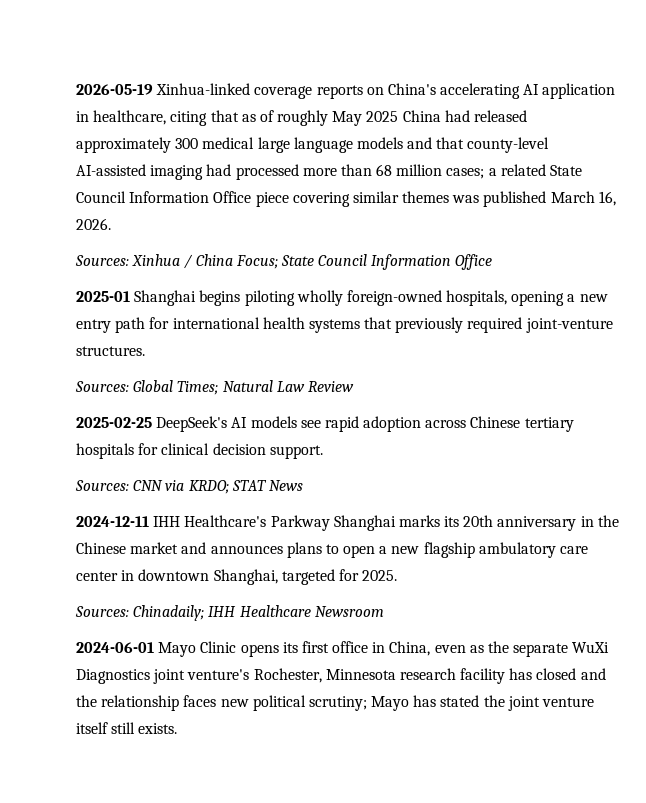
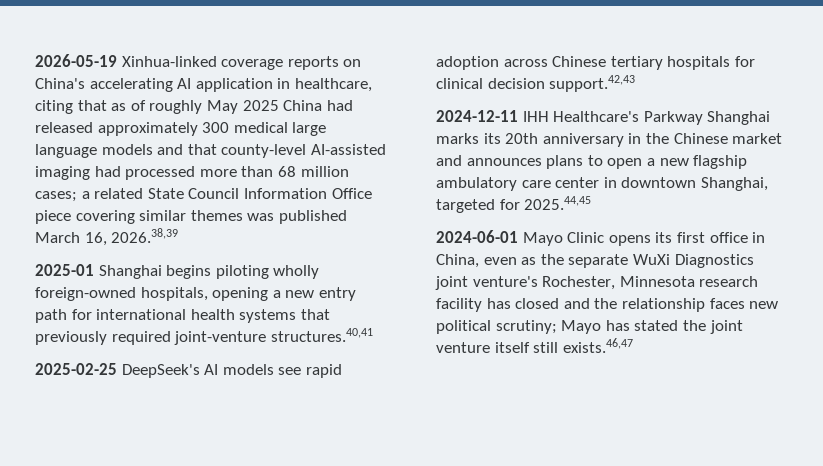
- 2026-05-19 Xinhua-linked coverage reports on China's accelerating AI application in healthcare, citing that as of roughly May 2025 China had released approximately 300 medical large language models and that county-level AI-assisted imaging had processed more than 68 million cases; a related State Council Information Office piece covering similar themes was published March 16, 2026.
- Sources: Xinhua / China Focus; State Council Information Office
+ 2026-05-19 Xinhua-linked coverage reports on China's accelerating AI application in healthcare, citing that as of roughly May 2025 China had released approximately 300 medical large language models and that county-level AI-assisted imaging had processed more than 68 million cases; a related State Council Information Office piece covering similar themes was published March 16, 2026.38,39
- 2025-01 Shanghai begins piloting wholly foreign-owned hospitals, opening a new entry path for international health systems that previously required joint-venture structures.
- Sources: Global Times; Natural Law Review
+ 2025-01 Shanghai begins piloting wholly foreign-owned hospitals, opening a new entry path for international health systems that previously required joint-venture structures.40,41
- 2025-02-25 DeepSeek's AI models see rapid adoption across Chinese tertiary hospitals for clinical decision support.
- Sources: CNN via KRDO; STAT News
+ 2025-02-25 DeepSeek's AI models see rapid adoption across Chinese tertiary hospitals for clinical decision support.42,43
- 2024-12-11 IHH Healthcare's Parkway Shanghai marks its 20th anniversary in the Chinese market and announces plans to open a new flagship ambulatory care center in downtown Shanghai, targeted for 2025.
- Sources: Chinadaily; IHH Healthcare Newsroom
+ 2024-12-11 IHH Healthcare's Parkway Shanghai marks its 20th anniversary in the Chinese market and announces plans to open a new flagship ambulatory care center in downtown Shanghai, targeted for 2025.44,45
- 2024-06-01 Mayo Clinic opens its first office in China, even as the separate WuXi Diagnostics joint venture's Rochester, Minnesota research facility has closed and the relationship faces new political scrutiny; Mayo has stated the joint venture itself still exists.
+ 2024-06-01 Mayo Clinic opens its first office in China, even as the separate WuXi Diagnostics joint venture's Rochester, Minnesota research facility has closed and the relationship faces new political scrutiny; Mayo has stated the joint venture itself still exists.46,47

